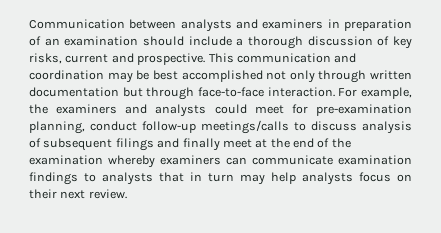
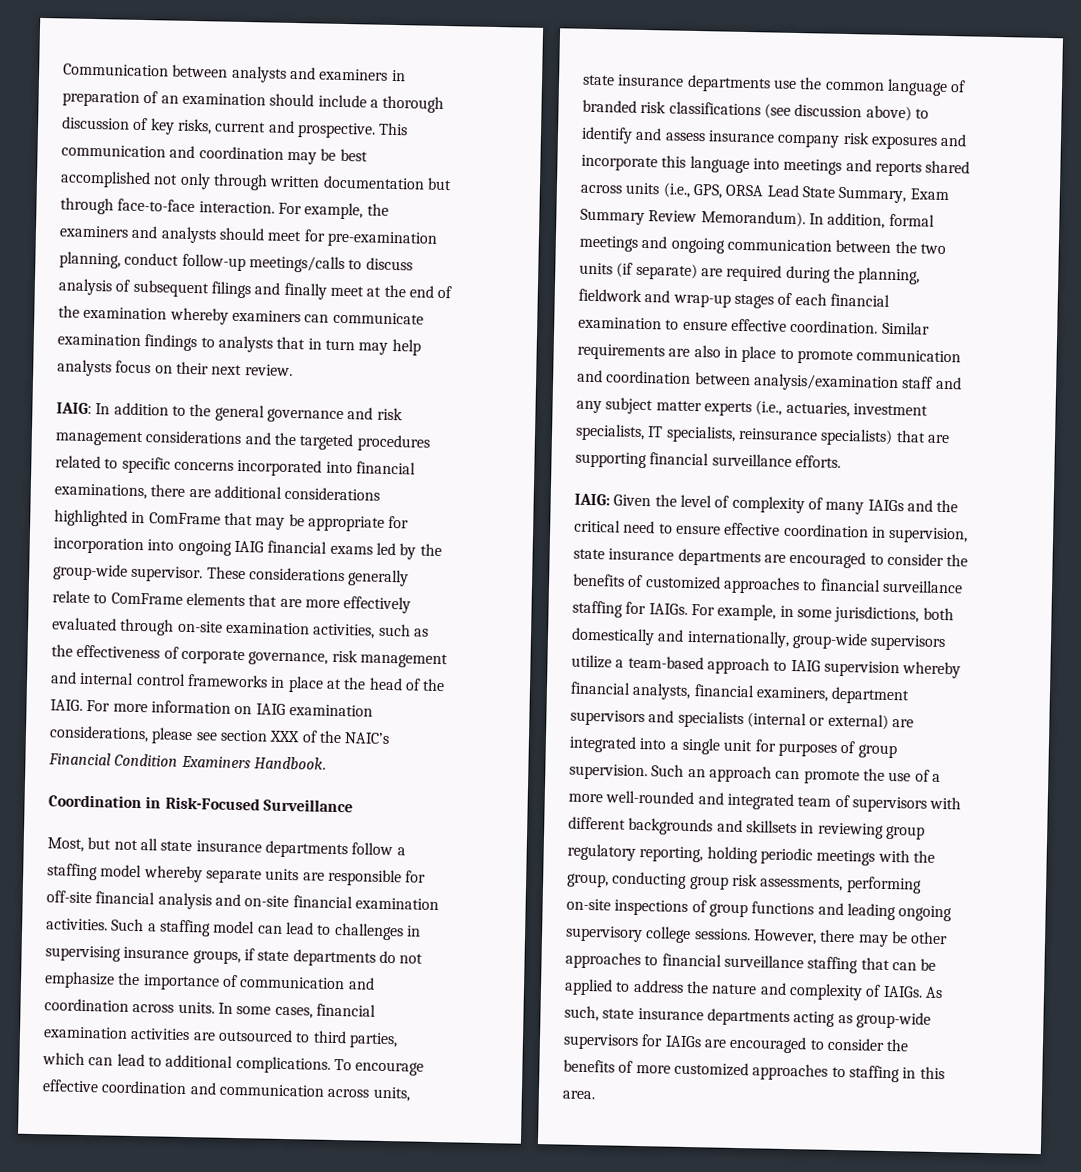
- For example, the examiners and analysts could meet for pre-examination planning, conduct follow-up meetings/calls to discuss analysis of subsequent filings and finally meet at the end of the examination whereby examiners can communicate examination findings to analysts that in turn may help analysts focus on their next review.
+ For example, the examiners and analysts should meet for pre-examination planning, conduct follow-up meetings/calls to discuss analysis of subsequent filings and finally meet at the end of the examination whereby examiners can communicate examination findings to analysts that in turn may help analysts focus on their next review.
+ IAIG: In addition to the general governance and risk management considerations and the targeted procedures related to specific concerns incorporated into financial examinations, there are additional considerations highlighted in ComFrame that may be appropriate for incorporation into ongoing IAIG financial exams led by the group-wide supervisor. These considerations generally relate to ComFrame elements that are more effectively evaluated through on-site examination activities, such as the effectiveness of corporate governance, risk management and internal control frameworks in place at the head of the IAIG. For more information on IAIG examination considerations, please see section XXX of the NAIC’s Financial Condition Examiners Handbook.
+ Coordination in Risk-Focused Surveillance
+ Most, but not all state insurance departments follow a staffing model whereby separate units are responsible for off-site financial analysis and on-site financial examination activities. Such a staffing model can lead to challenges in supervising insurance groups, if state departments do not emphasize the importance of communication and coordination across units. In some cases, financial examination activities are outsourced to third parties, which can lead to additional complications. To encourage effective coordination and communication across units, state insurance departments use the common language of branded risk classifications (see discussion above) to identify and assess insurance company risk exposures and incorporate this language into meetings and reports shared across units (i.e., GPS, ORSA Lead State Summary, Exam Summary Review Memorandum). In addition, formal meetings and ongoing communication between the two units (if separate) are required during the planning, fieldwork and wrap-up stages of each financial examination to ensure effective coordination. Similar requirements are also in place to promote communication and coordination between analysis/examination staff and any subject matter experts (i.e., actuaries, investment specialists, IT specialists, reinsurance specialists) that are supporting financial surveillance efforts.
+ IAIG: Given the level of complexity of many IAIGs and the critical need to ensure effective coordination in supervision, state insurance departments are encouraged to consider the benefits of customized approaches to financial surveillance staffing for IAIGs. For example, in some jurisdictions, both domestically and internationally, group-wide supervisors utilize a team-based approach to IAIG supervision whereby financial analysts, financial examiners, department supervisors and specialists (internal or external) are integrated into a single unit for purposes of group supervision. Such an approach can promote the use of a more well-rounded and integrated team of supervisors with different backgrounds and skillsets in reviewing group regulatory reporting, holding periodic meetings with the group, conducting group risk assessments, performing on-site inspections of group functions and leading ongoing supervisory college sessions. However, there may be other approaches to financial surveillance staffing that can be applied to address the nature and complexity of IAIGs. As such, state insurance departments acting as group-wide supervisors for IAIGs are encouraged to consider the benefits of more customized approaches to staffing in this area.

